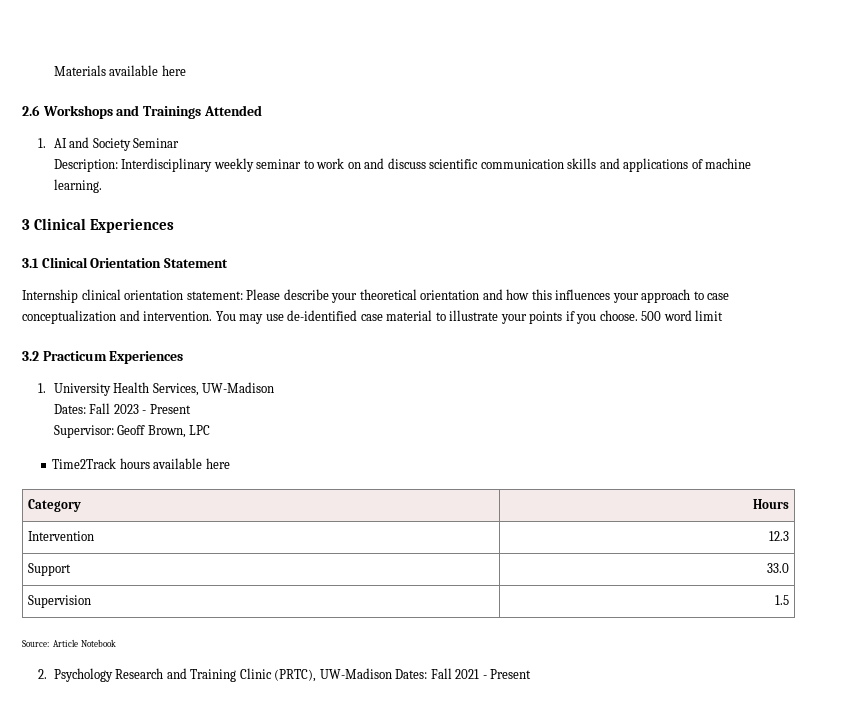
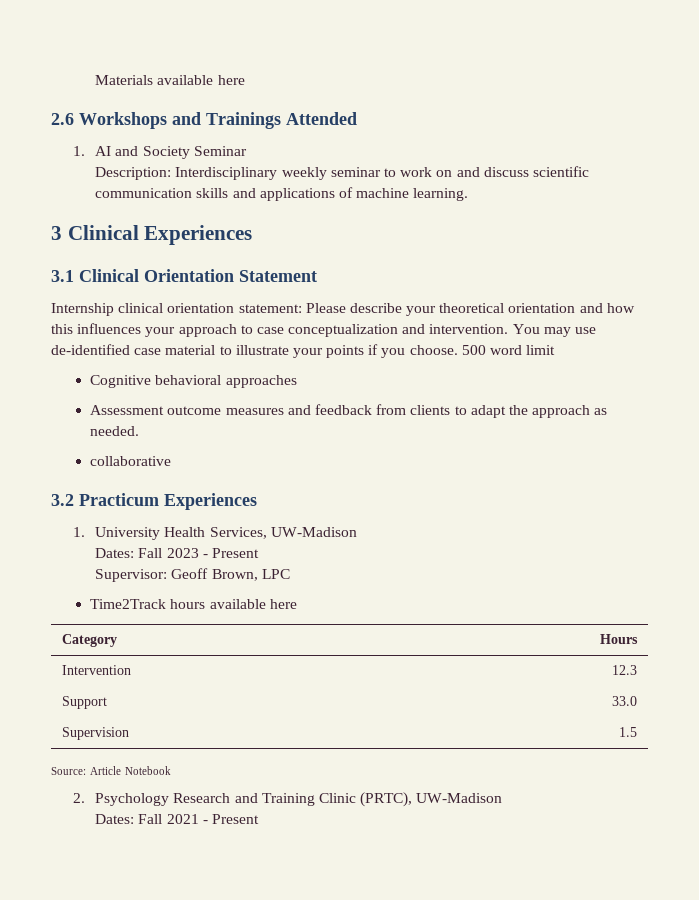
+ Cognitive behavioral approaches
+ Assessment outcome measures and feedback from clients to adapt the approach as needed.
+ collaborative
- 2. Psychology Research and Training Clinic (PRTC), UW-Madison Dates: Fall 2021 - Present
+ 2. Psychology Research and Training Clinic (PRTC), UW-Madison
+ Dates: Fall 2021 - Present

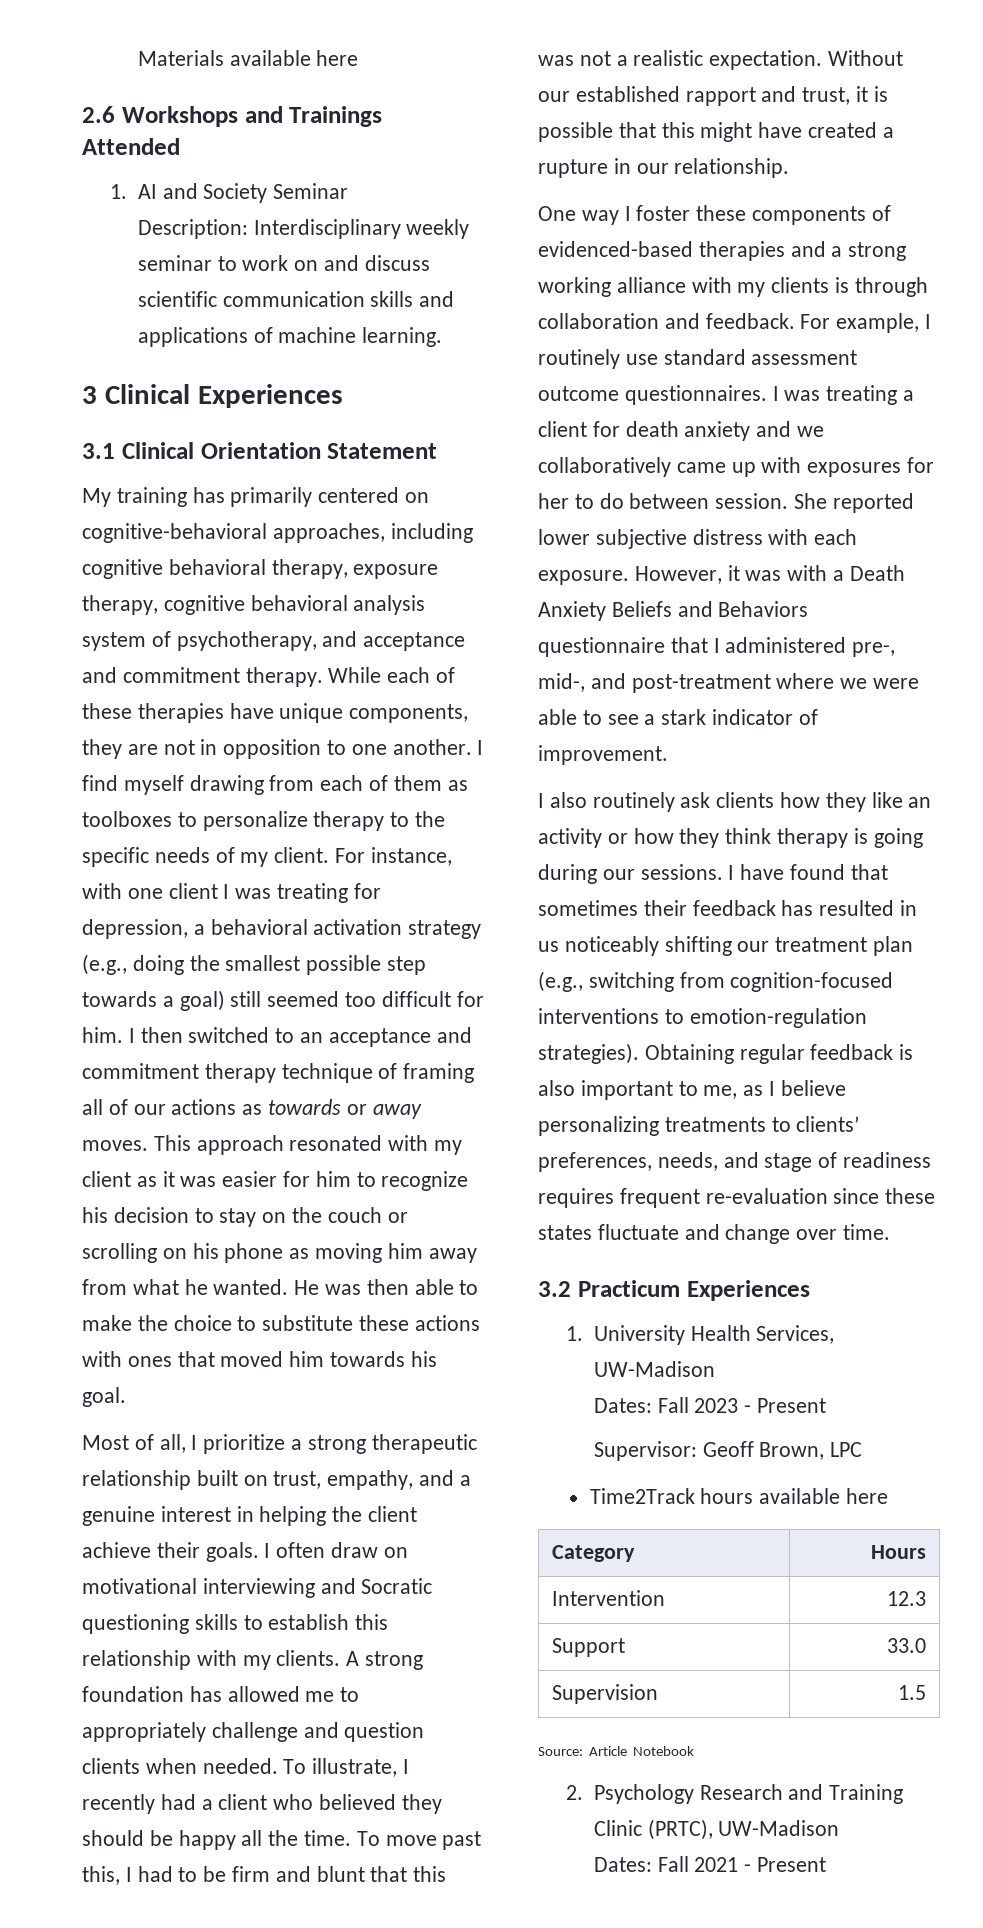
- Internship clinical orientation statement: Please describe your theoretical orientation and how this influences your approach to case conceptualization and intervention. You may use de-identified case material to illustrate your points if you choose. 500 word limit
- Cognitive behavioral approaches
- Assessment outcome measures and feedback from clients to adapt the approach as needed.
- collaborative
+ My training has primarily centered on cognitive-behavioral approaches, including cognitive behavioral therapy, exposure therapy, cognitive behavioral analysis system of psychotherapy, and acceptance and commitment therapy. While each of these therapies have unique components, they are not in opposition to one another. I find myself drawing from each of them as toolboxes to personalize therapy to the specific needs of my client. For instance, with one client I was treating for depression, a behavioral activation strategy (e.g., doing the smallest possible step towards a goal) still seemed too difficult for him. I then switched to an acceptance and commitment therapy technique of framing all of our actions as towards or away moves. This approach resonated with my client as it was easier for him to recognize his decision to stay on the couch or scrolling on his phone as moving him away from what he wanted. He was then able to make the choice to substitute these actions with ones that moved him towards his goal.
+ Most of all, I prioritize a strong therapeutic relationship built on trust, empathy, and a genuine interest in helping the client achieve their goals. I often draw on motivational interviewing and Socratic questioning skills to establish this relationship with my clients. A strong foundation has allowed me to appropriately challenge and question clients when needed. To illustrate, I recently had a client who believed they should be happy all the time. To move past this, I had to be firm and blunt that this was not a realistic expectation. Without our established rapport and trust, it is possible that this might have created a rupture in our relationship.
+ One way I foster these components of evidenced-based therapies and a strong working alliance with my clients is through collaboration and feedback. For example, I routinely use standard assessment outcome questionnaires. I was treating a client for death anxiety and we collaboratively came up with exposures for her to do between session. She reported lower subjective distress with each exposure. However, it was with a Death Anxiety Beliefs and Behaviors questionnaire that I administered pre-, mid-, and post-treatment where we were able to see a stark indicator of improvement.
+ I also routinely ask clients how they like an activity or how they think therapy is going during our sessions. I have found that sometimes their feedback has resulted in us noticeably shifting our treatment plan (e.g., switching from cognition-focused interventions to emotion-regulation strategies). Obtaining regular feedback is also important to me, as I believe personalizing treatments to clients’ preferences, needs, and stage of readiness requires frequent re-evaluation since these states fluctuate and change over time.

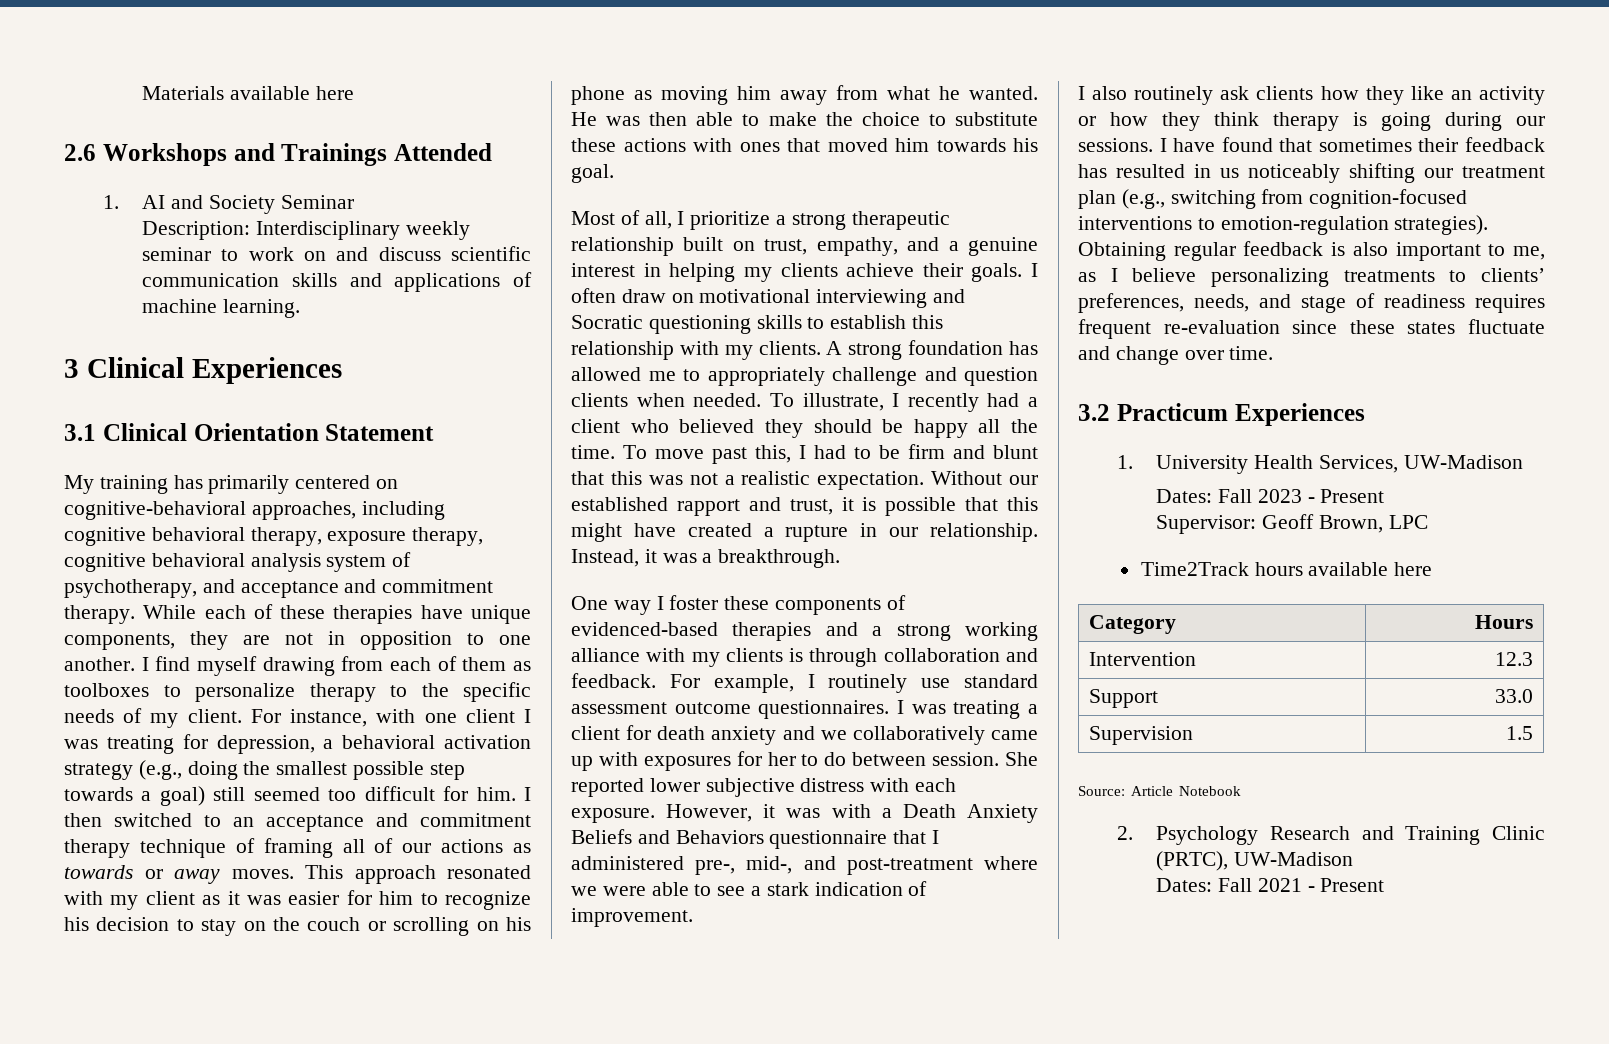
- Most of all, I prioritize a strong therapeutic relationship built on trust, empathy, and a genuine interest in helping the client achieve their goals.
+ Most of all, I prioritize a strong therapeutic relationship built on trust, empathy, and a genuine interest in helping my clients achieve their goals.
+ Instead, it was a breakthrough.
- However, it was with a Death Anxiety Beliefs and Behaviors questionnaire that I administered pre-, mid-, and post-treatment where we were able to see a stark indicator of improvement.
+ However, it was with a Death Anxiety Beliefs and Behaviors questionnaire that I administered pre-, mid-, and post-treatment where we were able to see a stark indication of improvement.

